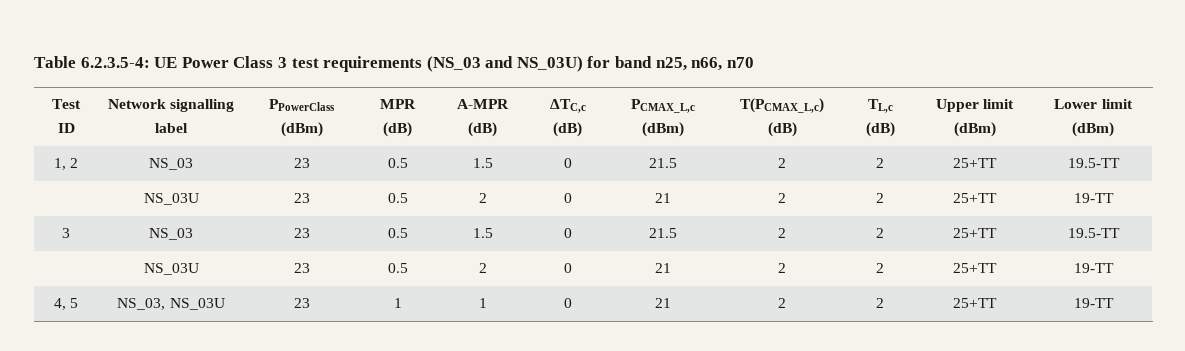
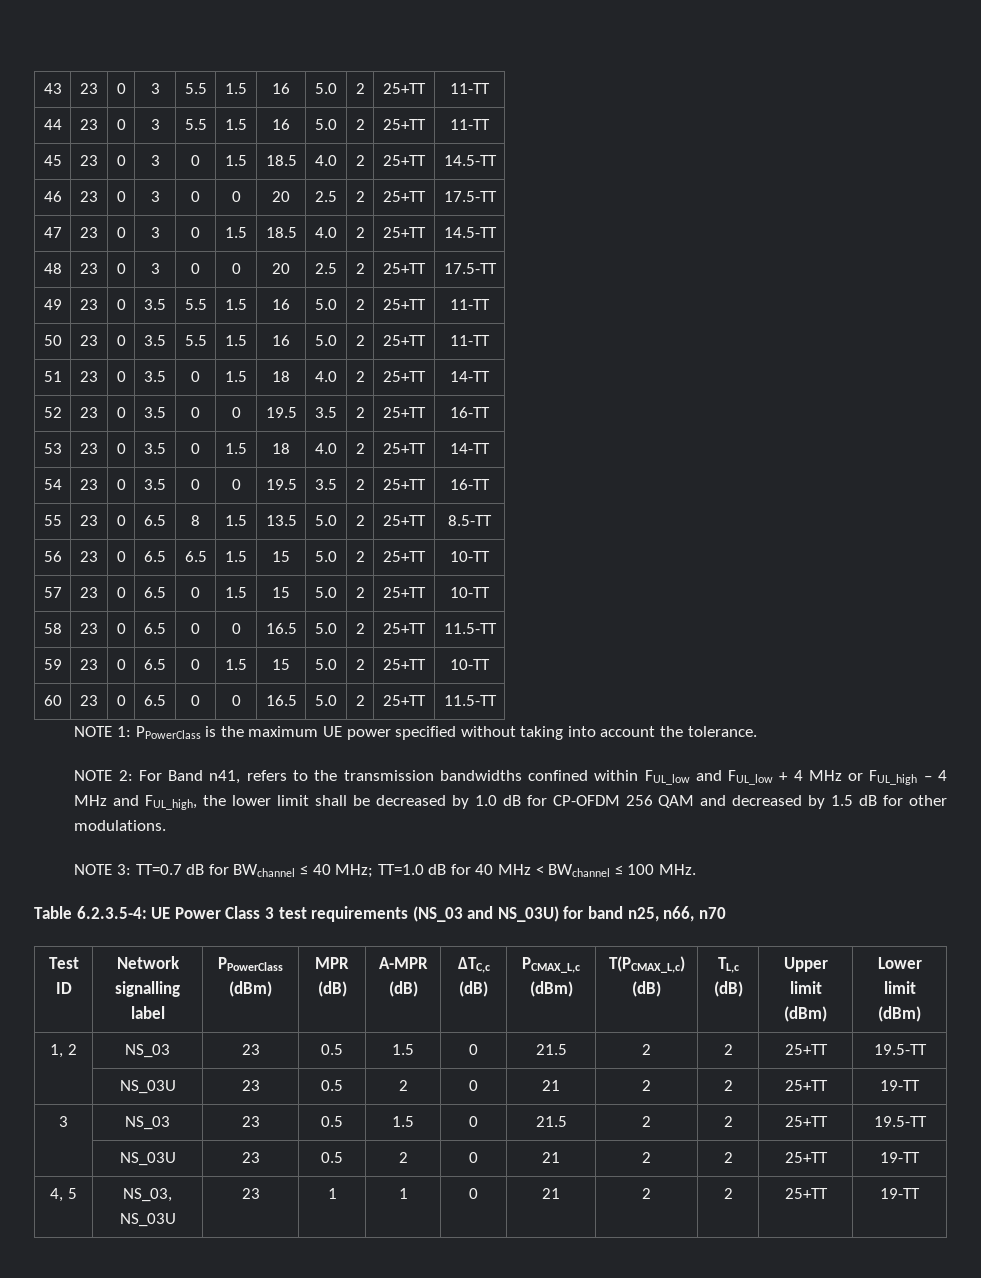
+ 43 | 23 | 0 | 3 | 5.5 | 1.5 | 16 | 5.0 | 2 | 25+TT | 11-TT
+ 44 | 23 | 0 | 3 | 5.5 | 1.5 | 16 | 5.0 | 2 | 25+TT | 11-TT
+ 45 | 23 | 0 | 3 | 0 | 1.5 | 18.5 | 4.0 | 2 | 25+TT | 14.5-TT
+ 46 | 23 | 0 | 3 | 0 | 0 | 20 | 2.5 | 2 | 25+TT | 17.5-TT
+ 47 | 23 | 0 | 3 | 0 | 1.5 | 18.5 | 4.0 | 2 | 25+TT | 14.5-TT
+ 48 | 23 | 0 | 3 | 0 | 0 | 20 | 2.5 | 2 | 25+TT | 17.5-TT
+ 49 | 23 | 0 | 3.5 | 5.5 | 1.5 | 16 | 5.0 | 2 | 25+TT | 11-TT
+ 50 | 23 | 0 | 3.5 | 5.5 | 1.5 | 16 | 5.0 | 2 | 25+TT | 11-TT
+ 51 | 23 | 0 | 3.5 | 0 | 1.5 | 18 | 4.0 | 2 | 25+TT | 14-TT
+ 52 | 23 | 0 | 3.5 | 0 | 0 | 19.5 | 3.5 | 2 | 25+TT | 16-TT
+ 53 | 23 | 0 | 3.5 | 0 | 1.5 | 18 | 4.0 | 2 | 25+TT | 14-TT
+ 54 | 23 | 0 | 3.5 | 0 | 0 | 19.5 | 3.5 | 2 | 25+TT | 16-TT
+ 55 | 23 | 0 | 6.5 | 8 | 1.5 | 13.5 | 5.0 | 2 | 25+TT | 8.5-TT
+ 56 | 23 | 0 | 6.5 | 6.5 | 1.5 | 15 | 5.0 | 2 | 25+TT | 10-TT
+ 57 | 23 | 0 | 6.5 | 0 | 1.5 | 15 | 5.0 | 2 | 25+TT | 10-TT
+ 58 | 23 | 0 | 6.5 | 0 | 0 | 16.5 | 5.0 | 2 | 25+TT | 11.5-TT
+ 59 | 23 | 0 | 6.5 | 0 | 1.5 | 15 | 5.0 | 2 | 25+TT | 10-TT
+ 60 | 23 | 0 | 6.5 | 0 | 0 | 16.5 | 5.0 | 2 | 25+TT | 11.5-TT
+ NOTE 1: PPowerClass is the maximum UE power specified without taking into account the tolerance.
+ NOTE 2: For Band n41, refers to the transmission bandwidths confined within FUL_low and FUL_low + 4 MHz or FUL_high – 4 MHz and FUL_high, the lower limit shall be decreased by 1.0 dB for CP-OFDM 256 QAM and decreased by 1.5 dB for other modulations.
+ NOTE 3: TT=0.7 dB for BWchannel ≤ 40 MHz; TT=1.0 dB for 40 MHz < BWchannel ≤ 100 MHz.

